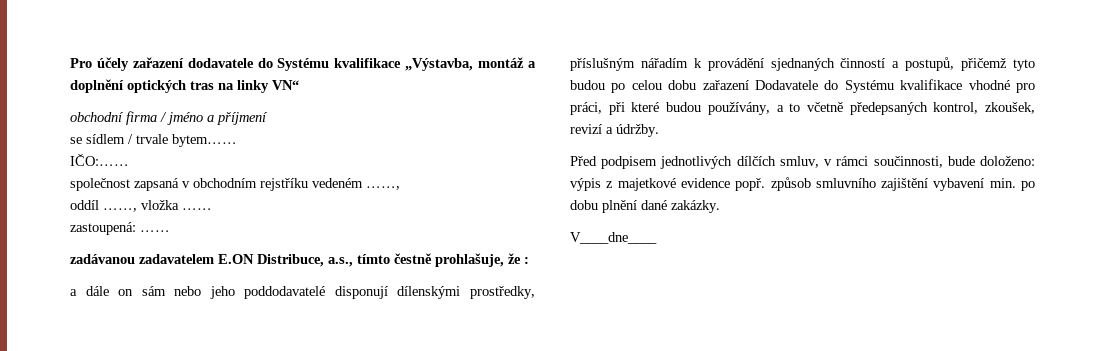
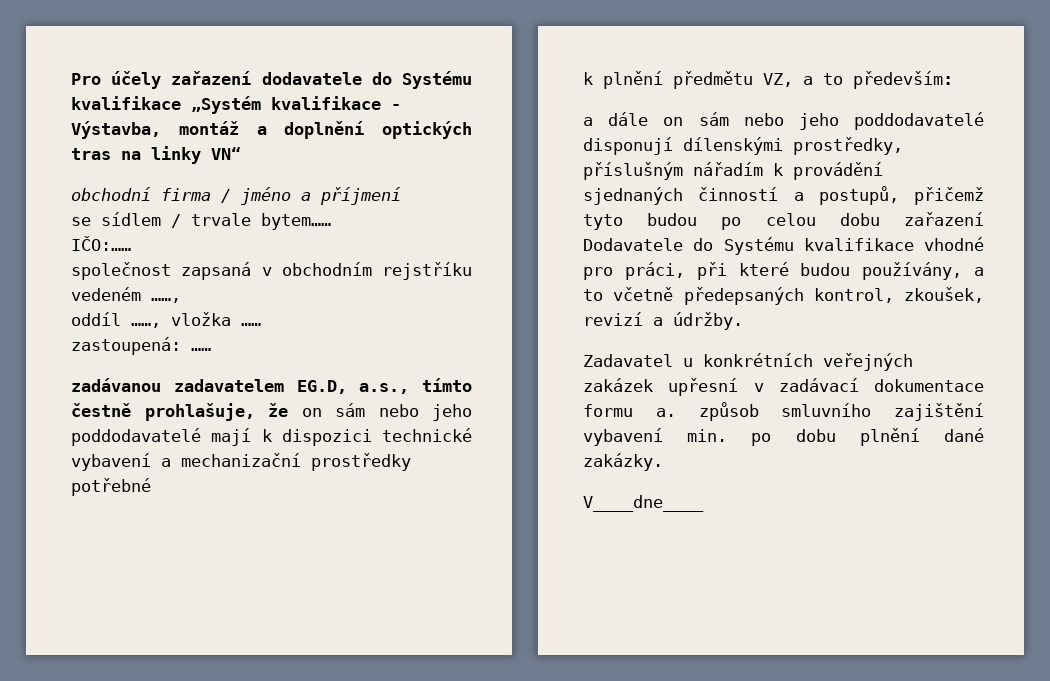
- Pro účely zařazení dodavatele do Systému kvalifikace „Výstavba, montáž a doplnění optických tras na linky VN“
+ Pro účely zařazení dodavatele do Systému kvalifikace „Systém kvalifikace - Výstavba, montáž a doplnění optických tras na linky VN“
- zadávanou zadavatelem E.ON Distribuce, a.s., tímto čestně prohlašuje, že :
+ zadávanou zadavatelem EG.D, a.s., tímto čestně prohlašuje, že on sám nebo jeho poddodavatelé mají k dispozici technické vybavení a mechanizační prostředky potřebné
+ k plnění předmětu VZ, a to především:
- Před podpisem jednotlivých dílčích smluv, v rámci součinnosti, bude doloženo: výpis z majetkové evidence popř. způsob smluvního zajištění vybavení min. po dobu plnění dané zakázky.
+ Zadavatel u konkrétních veřejných zakázek upřesní v zadávací dokumentace formu a. způsob smluvního zajištění vybavení min. po dobu plnění dané zakázky.

